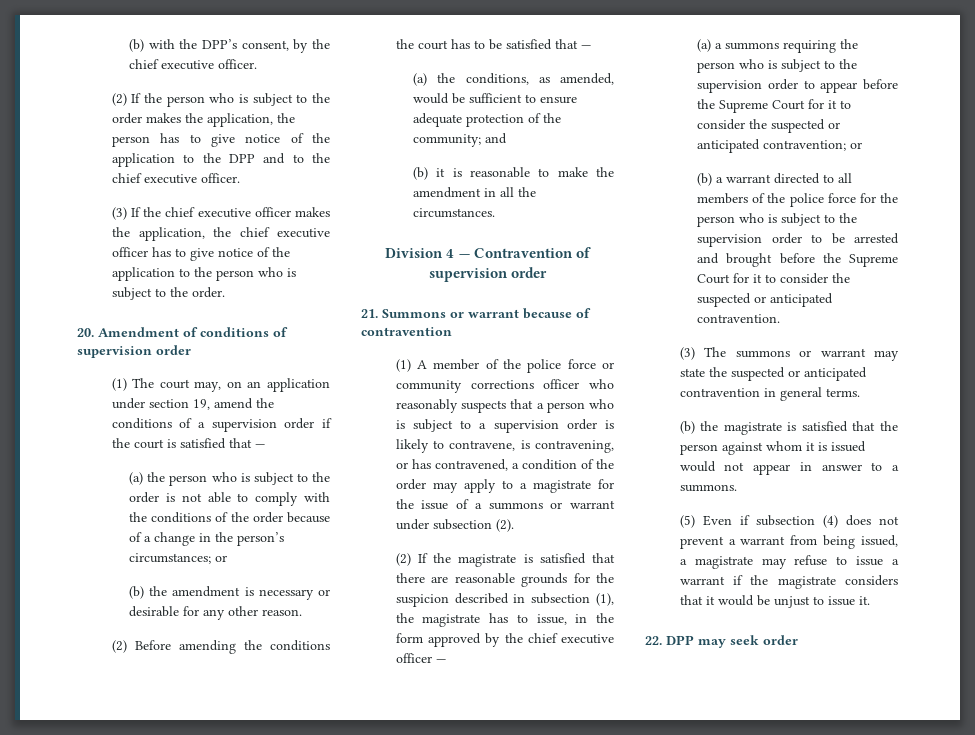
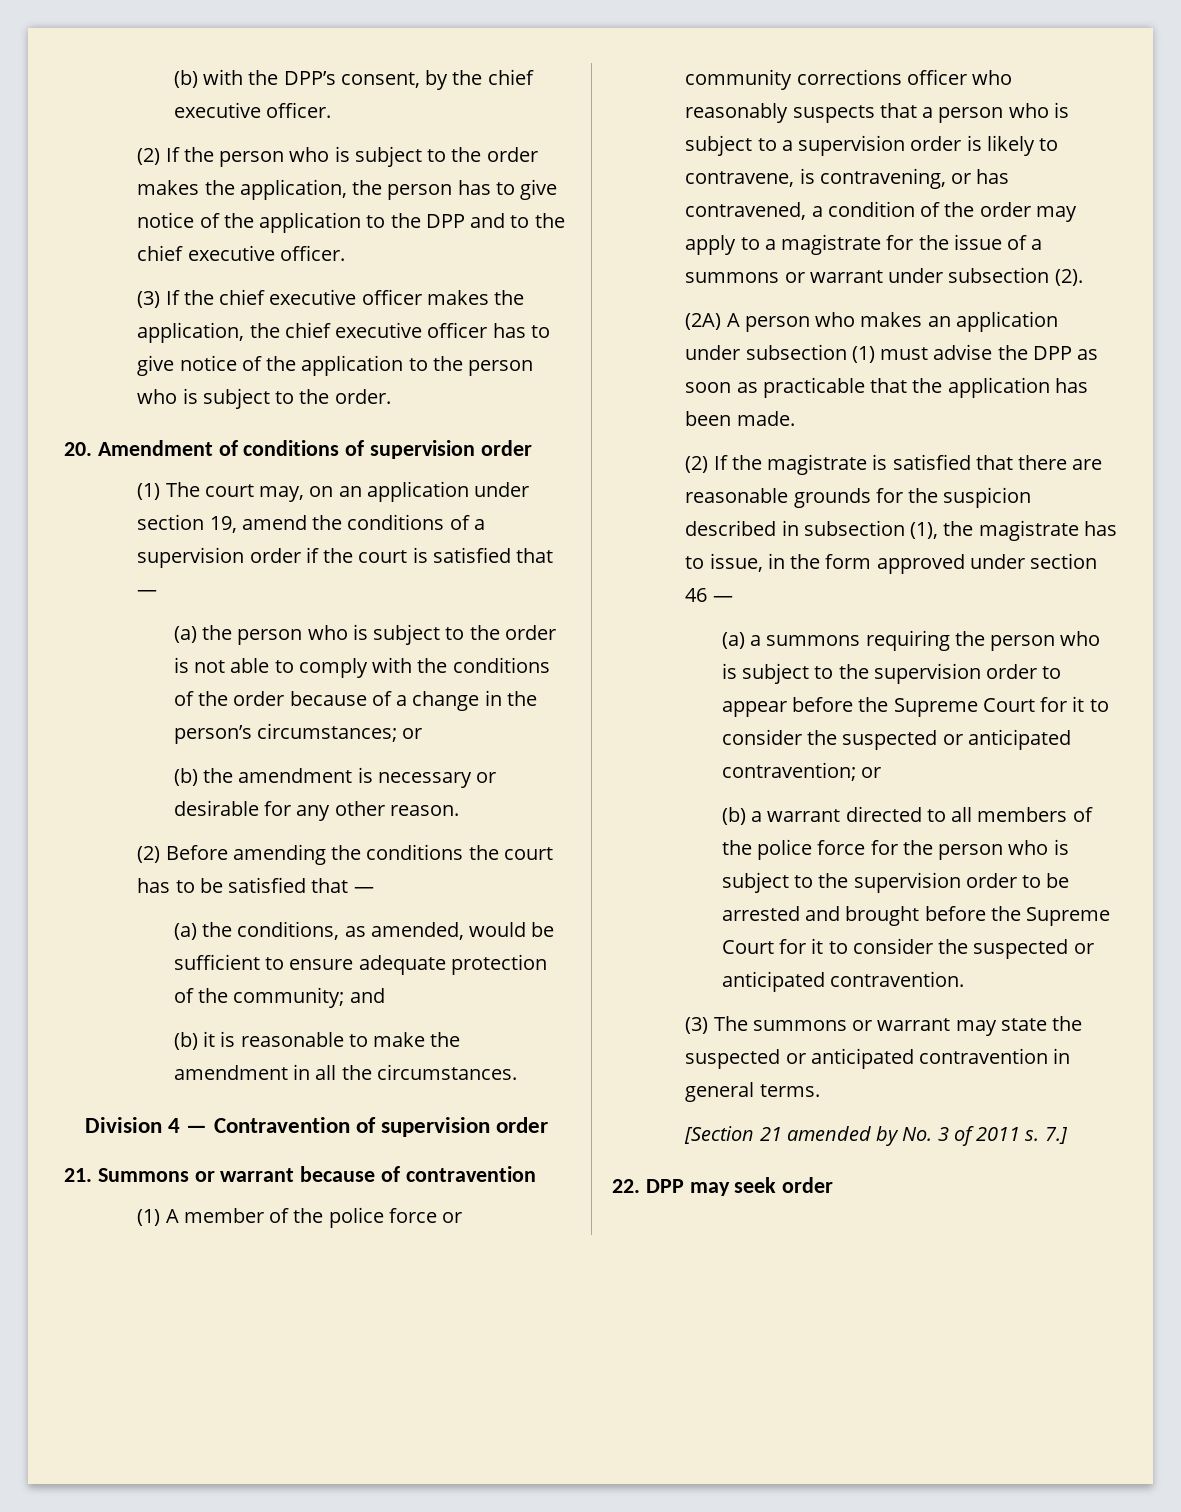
+ (2A) A person who makes an application under subsection (1) must advise the DPP as soon as practicable that the application has been made.
- (2) If the magistrate is satisfied that there are reasonable grounds for the suspicion described in subsection (1), the magistrate has to issue, in the form approved by the chief executive officer —
+ (2) If the magistrate is satisfied that there are reasonable grounds for the suspicion described in subsection (1), the magistrate has to issue, in the form approved under section 46 —
- (b) the magistrate is satisfied that the person against whom it is issued would not appear in answer to a summons.
- (5) Even if subsection (4) does not prevent a warrant from being issued, a magistrate may refuse to issue a warrant if the magistrate considers that it would be unjust to issue it.
+ [Section 21 amended by No. 3 of 2011 s. 7.]

